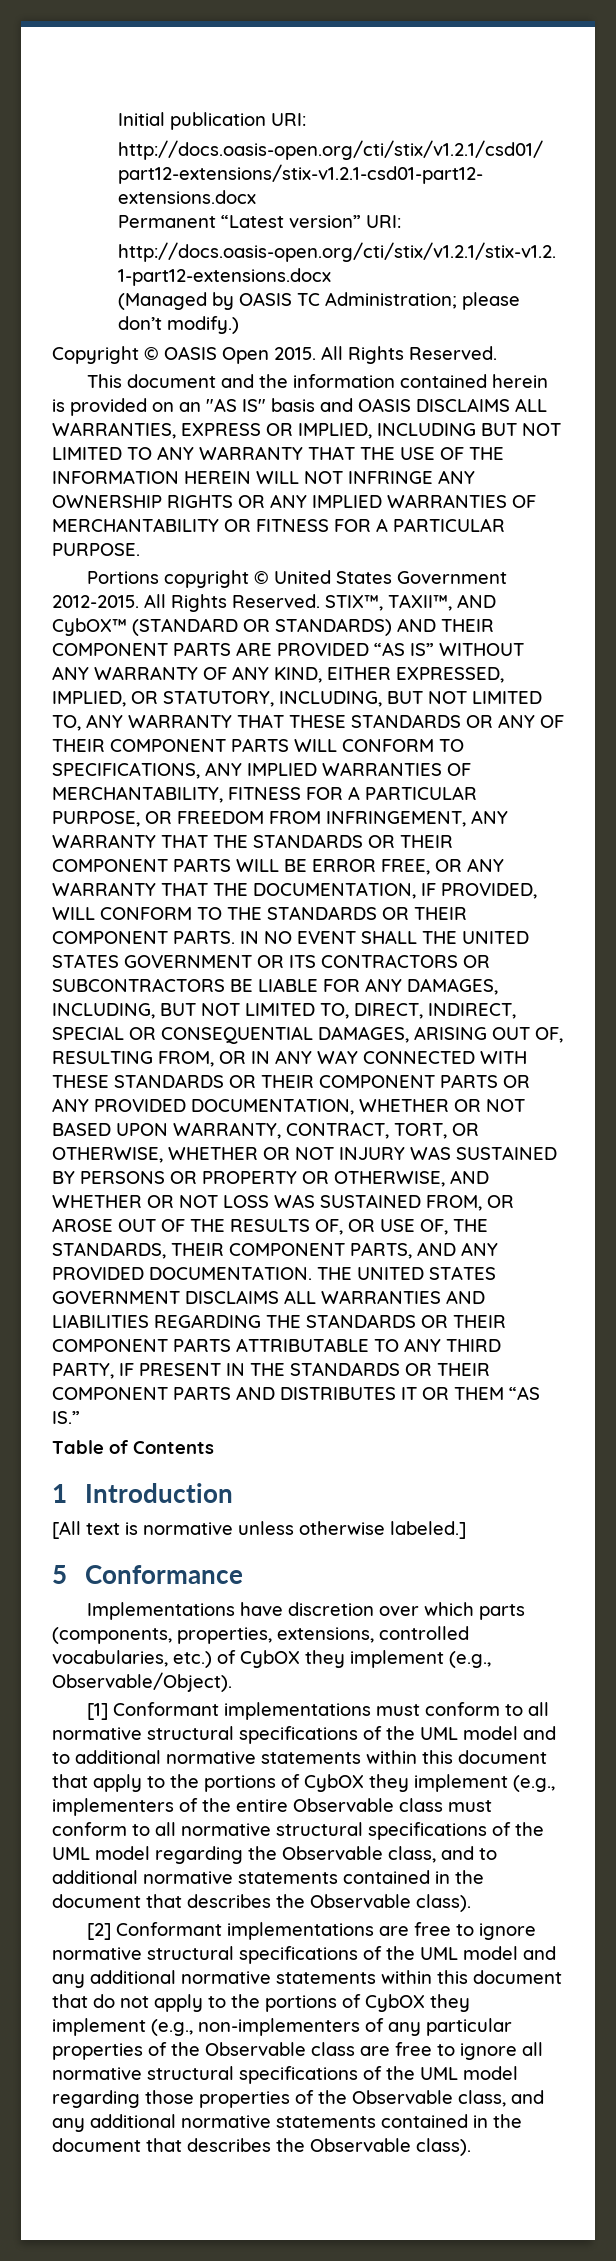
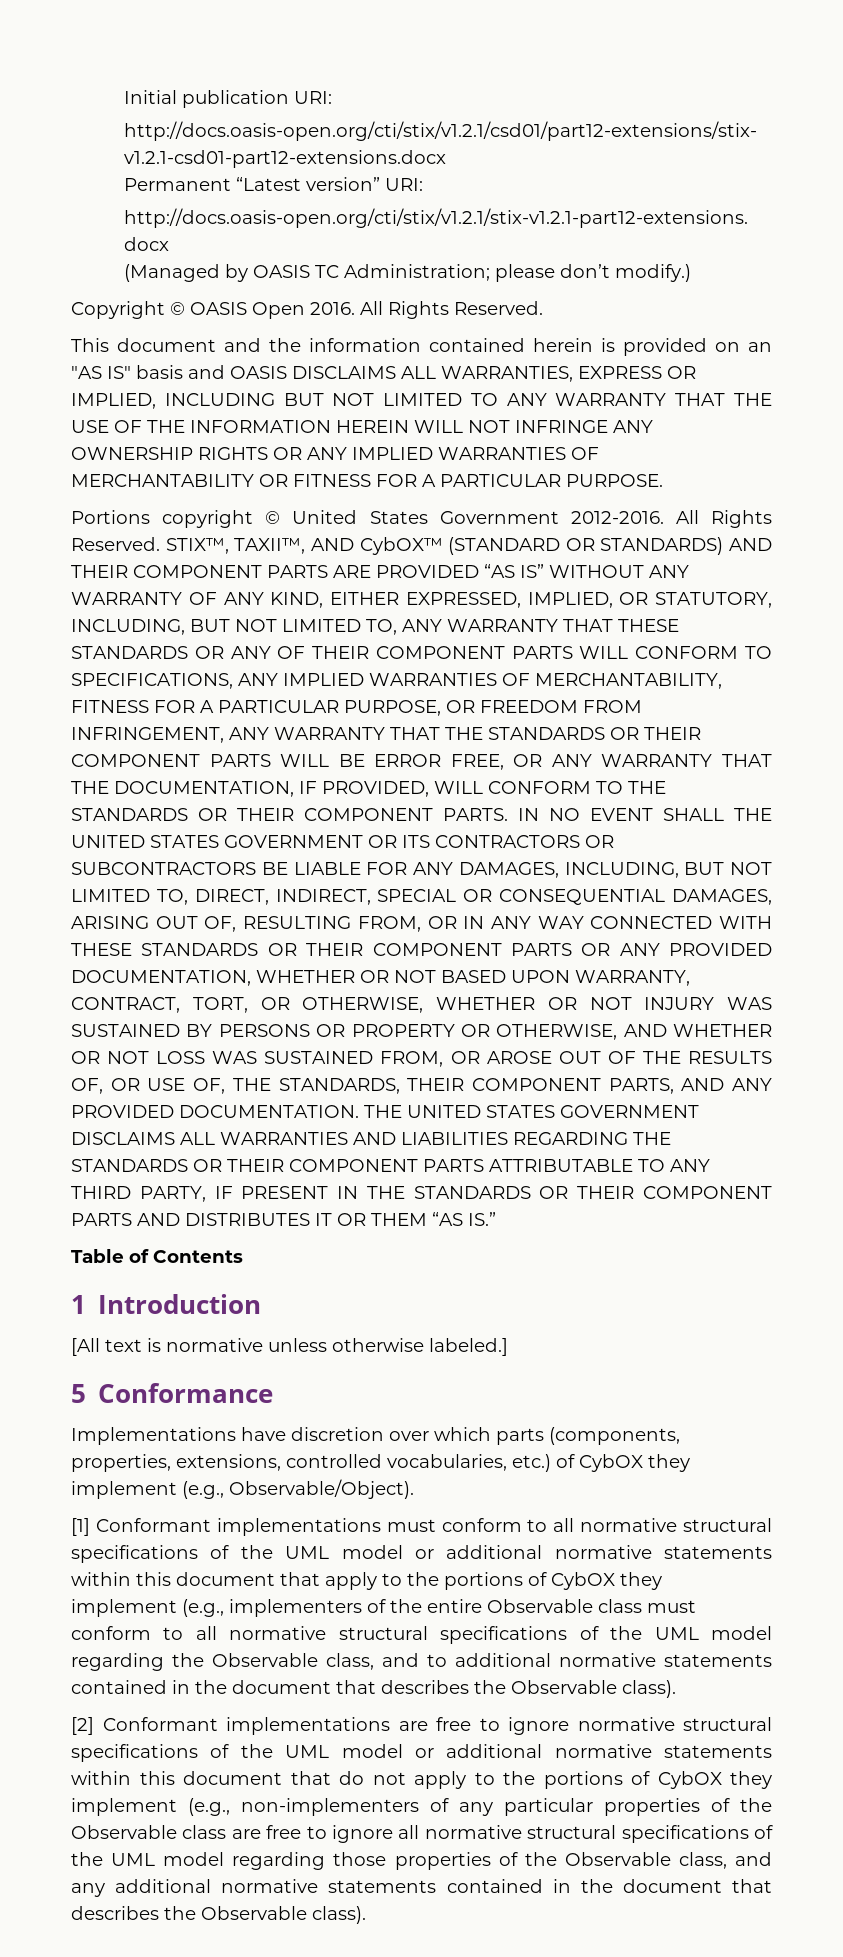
- Copyright © OASIS Open 2015.
+ Copyright © OASIS Open 2016.
- Portions copyright © United States Government 2012-2015.
+ Portions copyright © United States Government 2012-2016.
- [1] Conformant implementations must conform to all normative structural specifications of the UML model and to additional normative statements within this document that apply to the portions of CybOX they implement (e.g., implementers of the entire Observable class must conform to all normative structural specifications of the UML model regarding the Observable class, and to additional normative statements contained in the document that describes the Observable class).
+ [1] Conformant implementations must conform to all normative structural specifications of the UML model or additional normative statements within this document that apply to the portions of CybOX they implement (e.g., implementers of the entire Observable class must conform to all normative structural specifications of the UML model regarding the Observable class, and to additional normative statements contained in the document that describes the Observable class).
- [2] Conformant implementations are free to ignore normative structural specifications of the UML model and any additional normative statements within this document that do not apply to the portions of CybOX they implement (e.g., non-implementers of any particular properties of the Observable class are free to ignore all normative structural specifications of the UML model regarding those properties of the Observable class, and any additional normative statements contained in the document that describes the Observable class).
+ [2] Conformant implementations are free to ignore normative structural specifications of the UML model or additional normative statements within this document that do not apply to the portions of CybOX they implement (e.g., non-implementers of any particular properties of the Observable class are free to ignore all normative structural specifications of the UML model regarding those properties of the Observable class, and any additional normative statements contained in the document that describes the Observable class).

